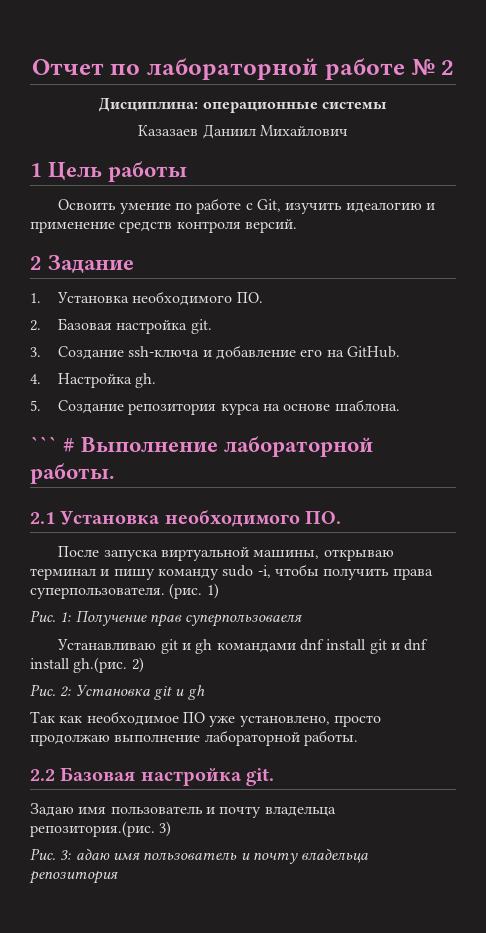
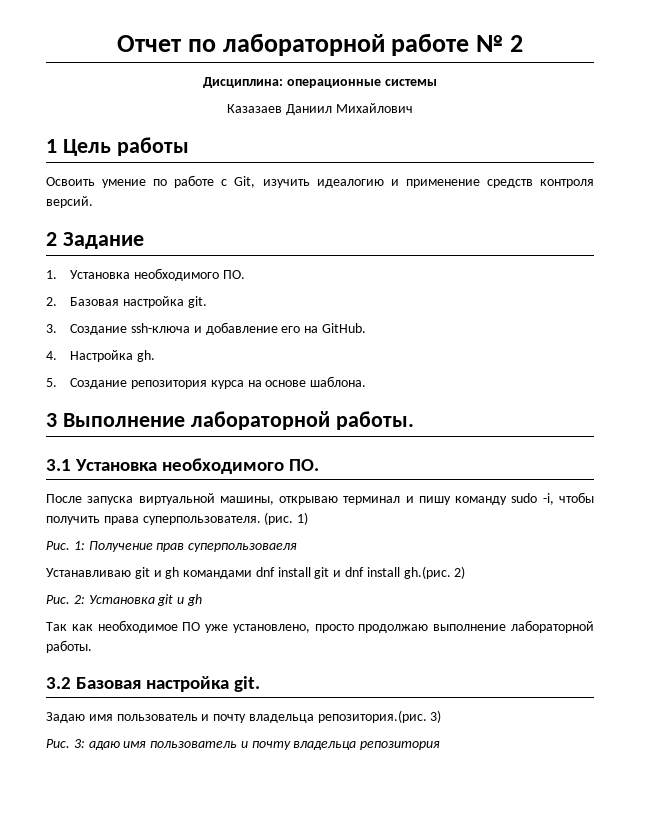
- ``` # Выполнение лабораторной работы.
+ 3 Выполнение лабораторной работы.
- 2.1 Установка необходимого ПО.
+ 3.1 Установка необходимого ПО.
- 2.2 Базовая настройка git.
+ 3.2 Базовая настройка git.

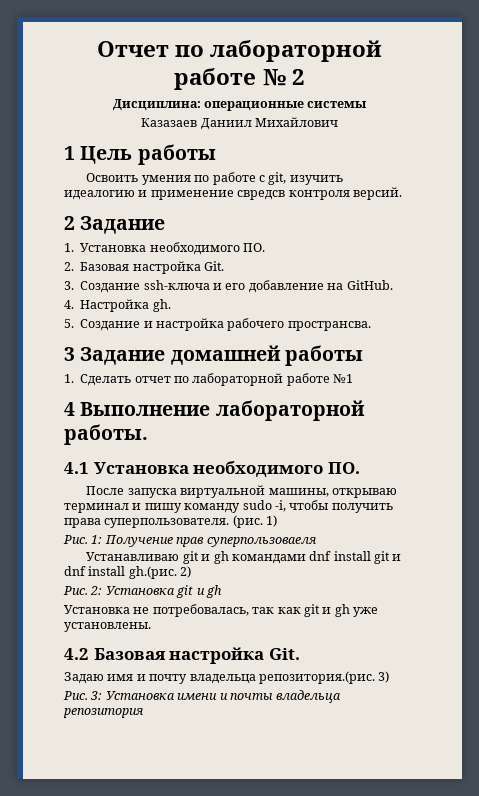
- Освоить умение по работе с Git, изучить идеалогию и применение средств контроля версий.
+ Освоить умения по работе с git, изучить идеалогию и применение свредсв контроля версий.
- 2. Базовая настройка git.
+ 2. Базовая настройка Git.
- 3. Создание ssh-ключа и добавление eго на GitHub.
+ 3. Создание ssh-ключа и его добавление на GitHub.
- 5. Создание репозитория курса на основе шаблона.
- 3 Выполнение лабораторной работы.
+ 5. Создание и настройка рабочего пространсва.
+ 3 Задание домашней работы
+ 1. Сделать отчет по лабораторной работе №1
+ 4 Выполнение лабораторной работы.
- 3.1 Установка необходимого ПО.
+ 4.1 Установка необходимого ПО.
- Так как необходимое ПО уже установлено, просто продолжаю выполнение лабораторной работы.
- 3.2 Базовая настройка git.
+ Установка не потребовалась, так как git и gh уже установлены.
+ 4.2 Базовая настройка Git.
- Задаю имя пользователь и почту владельца репозитория.(рис. 3)
+ Задаю имя и почту владельца репозитория.(рис. 3)
- Рис. 3: адаю имя пользователь и почту владельца репозитория
+ Рис. 3: Установка имени и почты владельца репозитория

